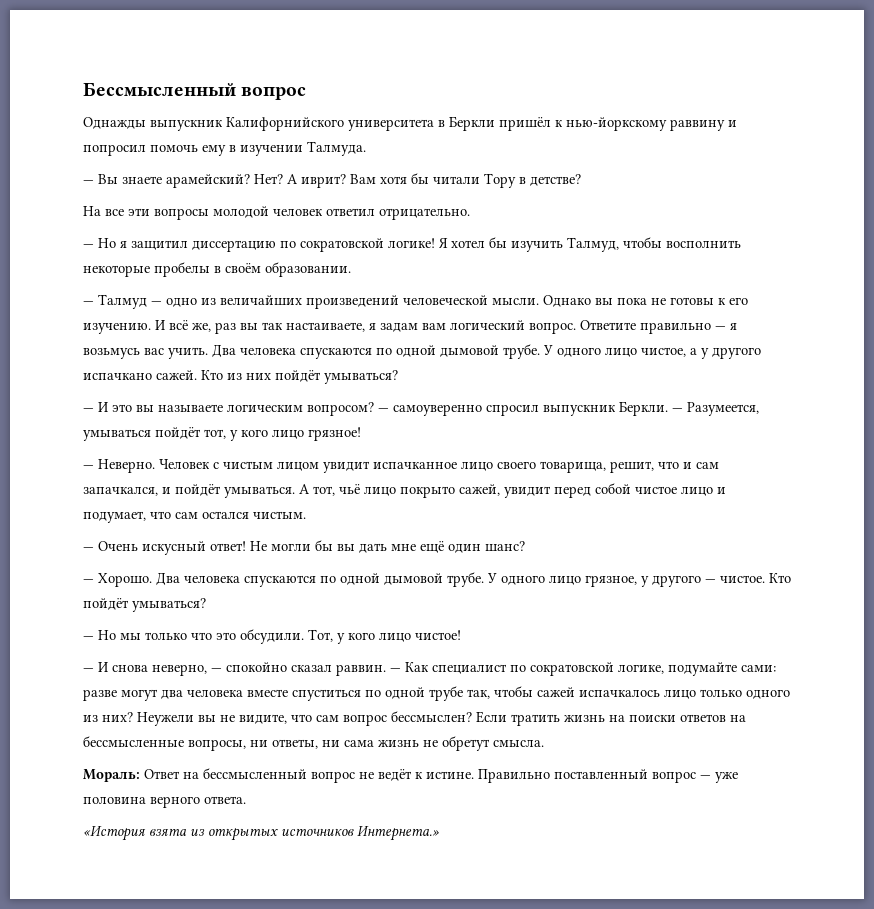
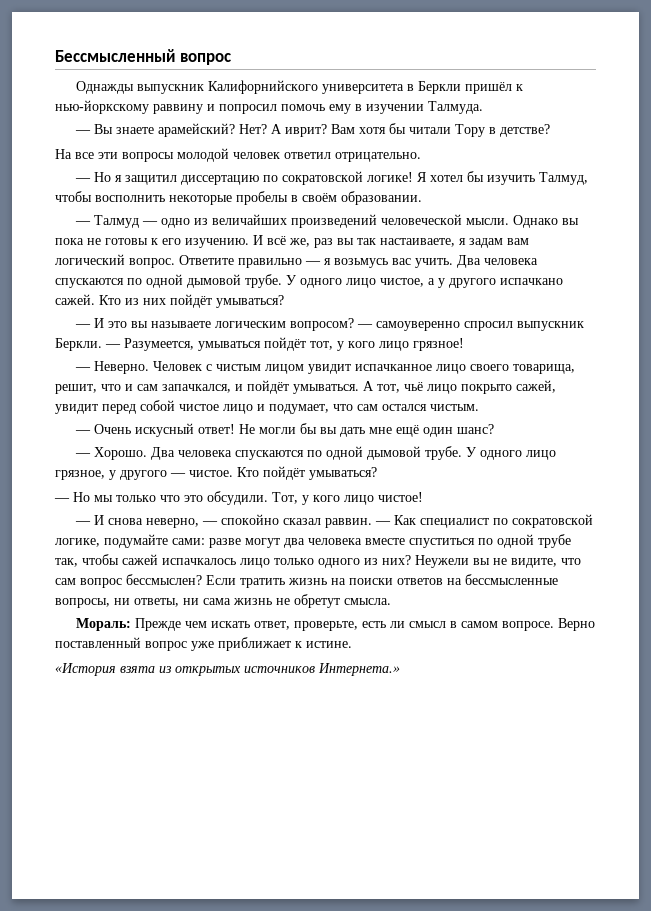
- Мораль: Ответ на бессмысленный вопрос не ведёт к истине. Правильно поставленный вопрос — уже половина верного ответа.
+ Мораль: Прежде чем искать ответ, проверьте, есть ли смысл в самом вопросе. Верно поставленный вопрос уже приближает к истине.

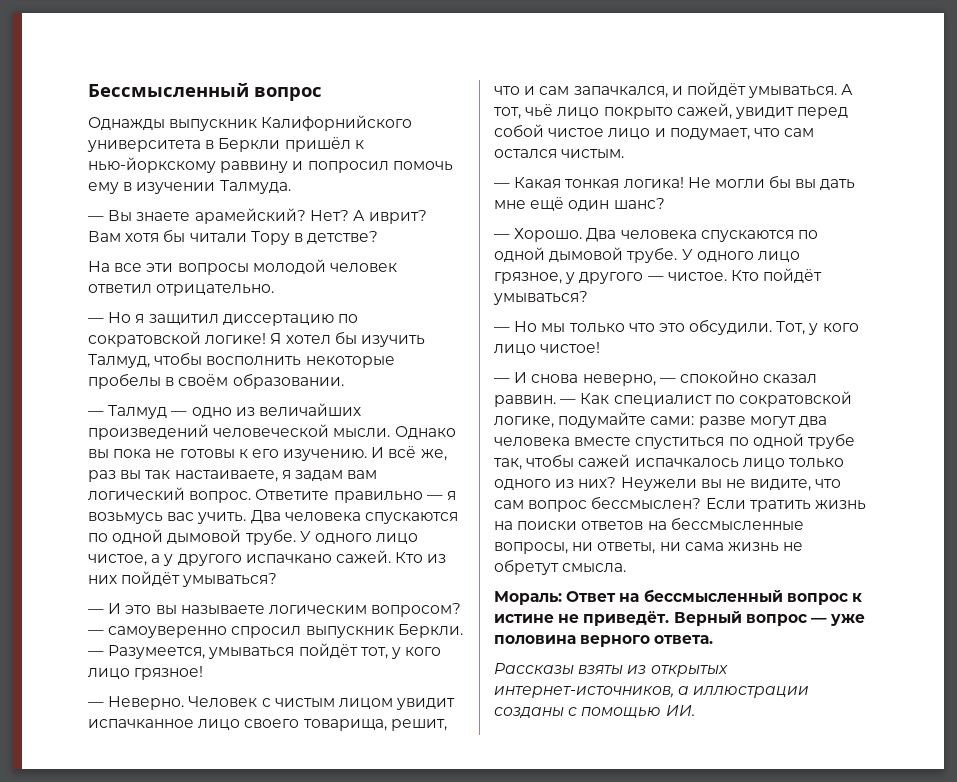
- — Очень искусный ответ!
+ — Какая тонкая логика!
- Мораль: Прежде чем искать ответ, проверьте, есть ли смысл в самом вопросе. Верно поставленный вопрос уже приближает к истине.
- «История взята из открытых источников Интернета.»
+ Мораль: Ответ на бессмысленный вопрос к истине не приведёт. Верный вопрос — уже половина верного ответа.
+ Рассказы взяты из открытых интернет-источников, а иллюстрации созданы с помощью ИИ.

